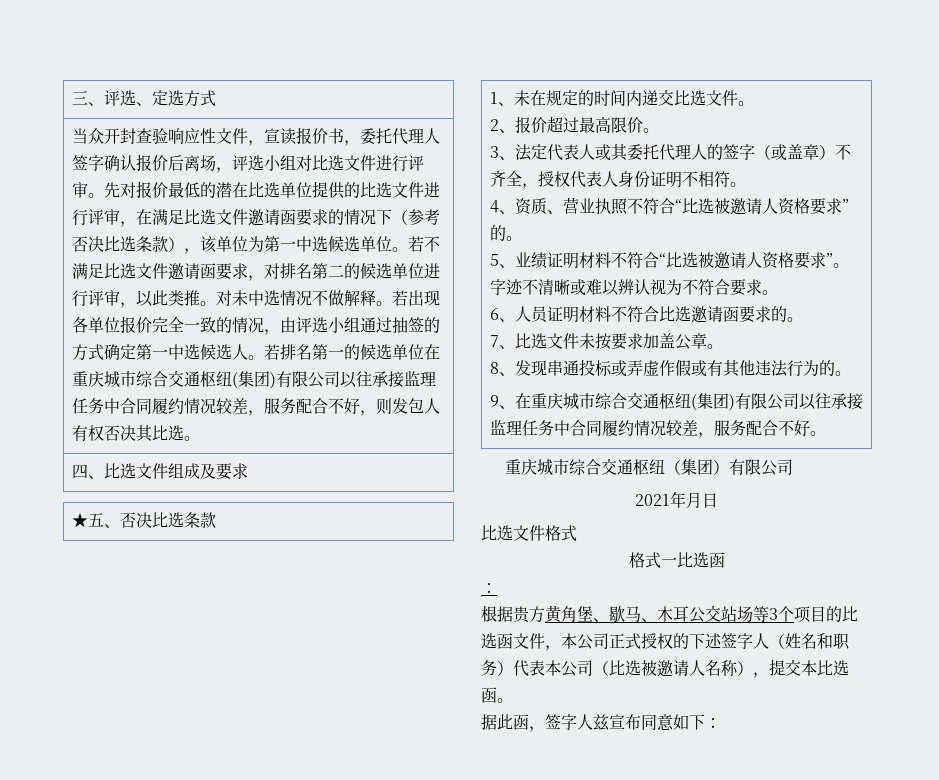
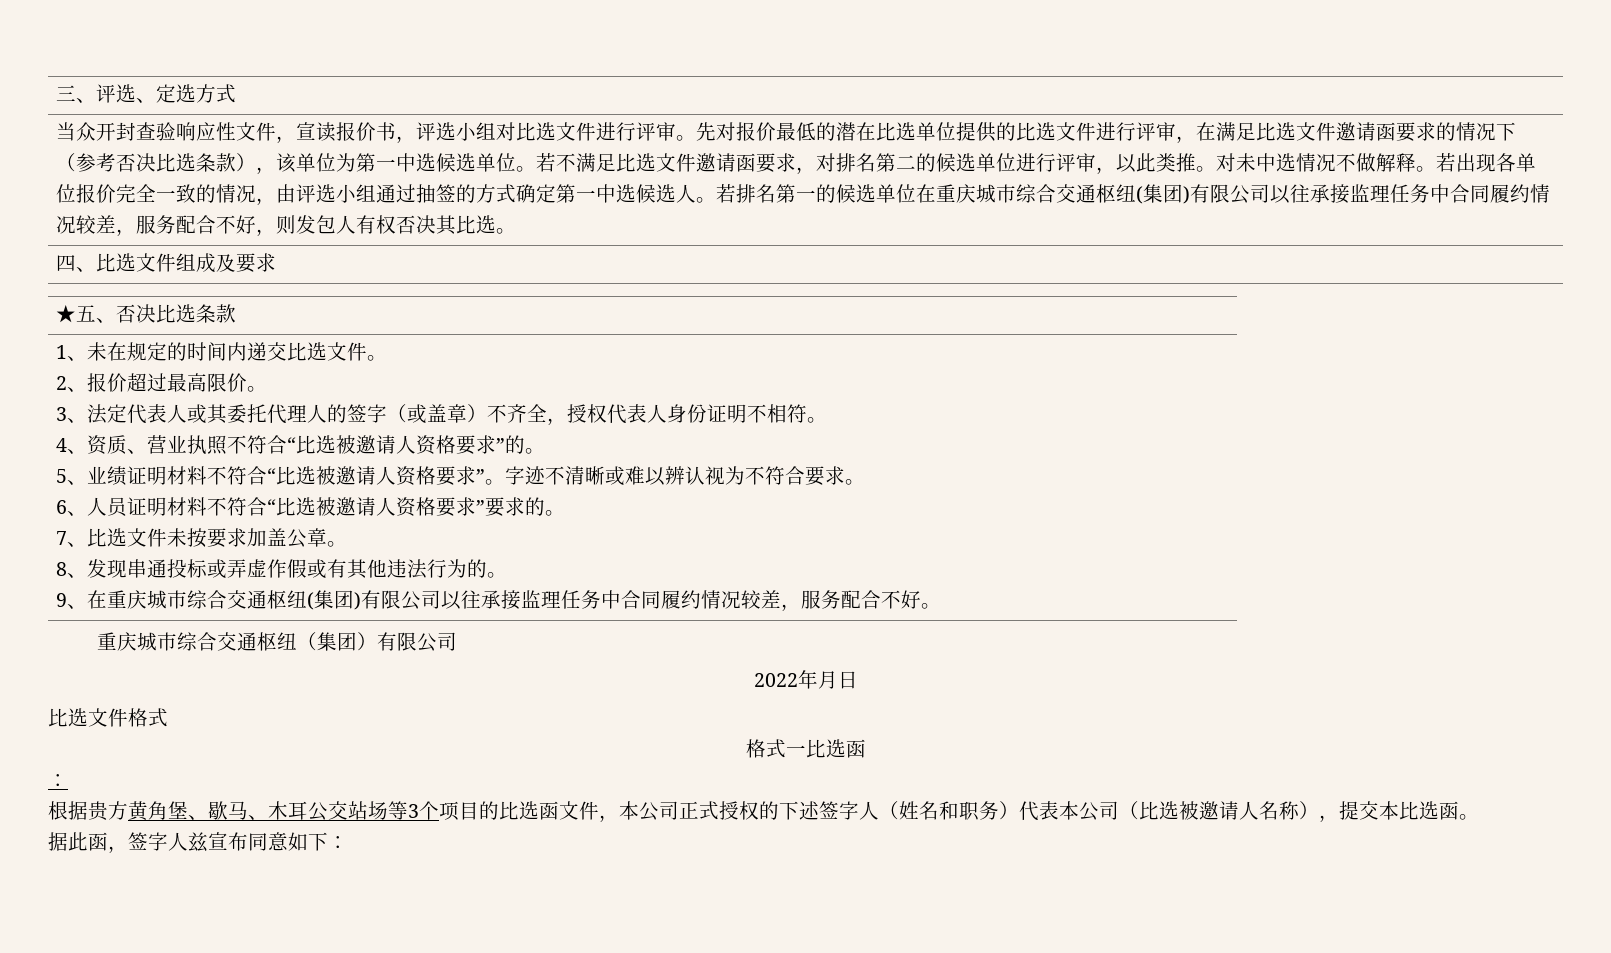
- 当众开封查验响应性文件，宣读报价书，委托代理人签字确认报价后离场，评选小组对比选文件进行评审。
+ 当众开封查验响应性文件，宣读报价书，评选小组对比选文件进行评审。
- 6、人员证明材料不符合比选邀请函要求的。
+ 6、人员证明材料不符合“比选被邀请人资格要求”要求的。
- 2021年月日
+ 2022年月日

